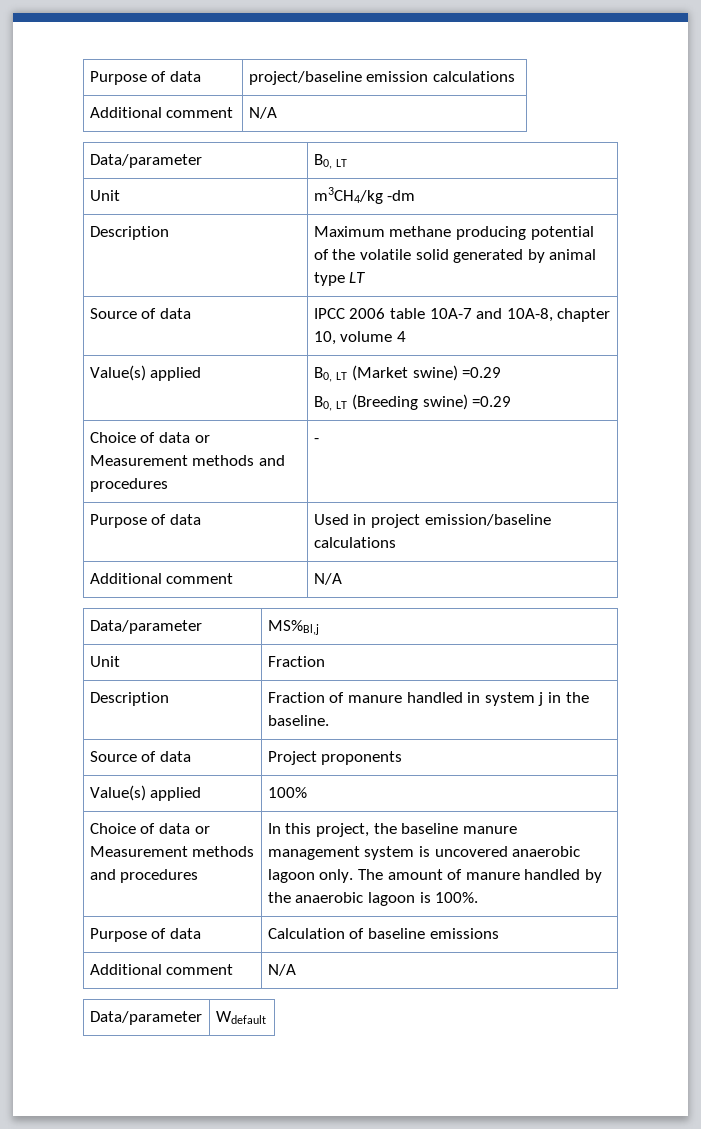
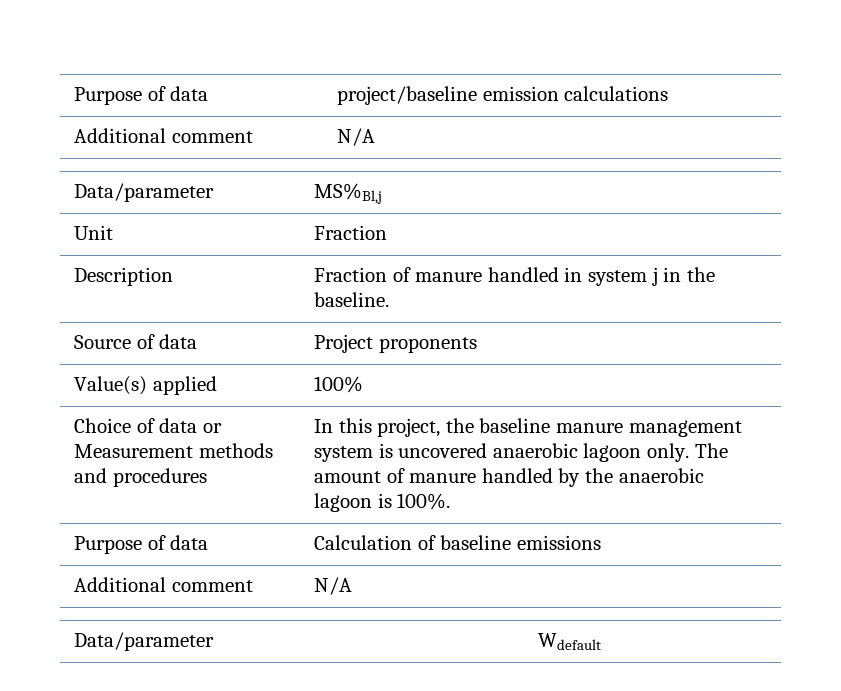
- Data/parameter | B0, LT
- Unit | m3CH4/kg -dm
- Description | Maximum methane producing potential of the volatile solid generated by animal type LT
- Source of data | IPCC 2006 table 10A-7 and 10A-8, chapter 10, volume 4
- Value(s) applied | B0, LT (Market swine) =0.29
- B0, LT (Breeding swine) =0.29
- Choice of data or Measurement methods and procedures | -
- Purpose of data | Used in project emission/baseline calculations
- Additional comment | N/A

